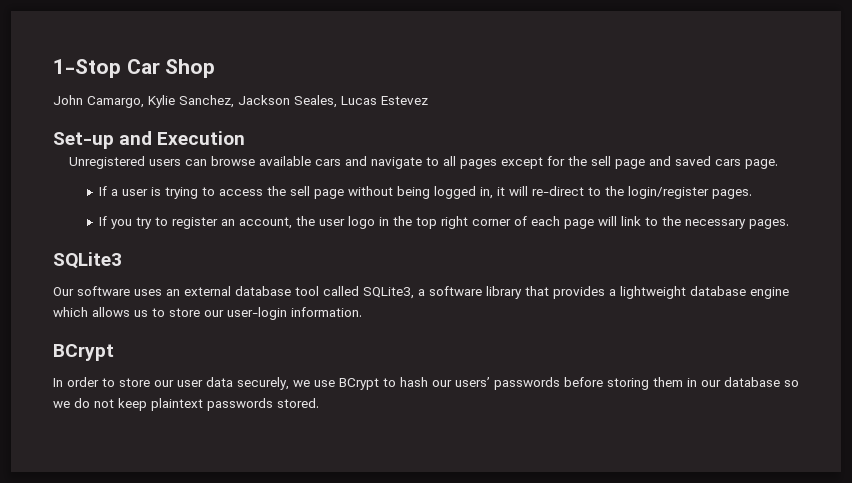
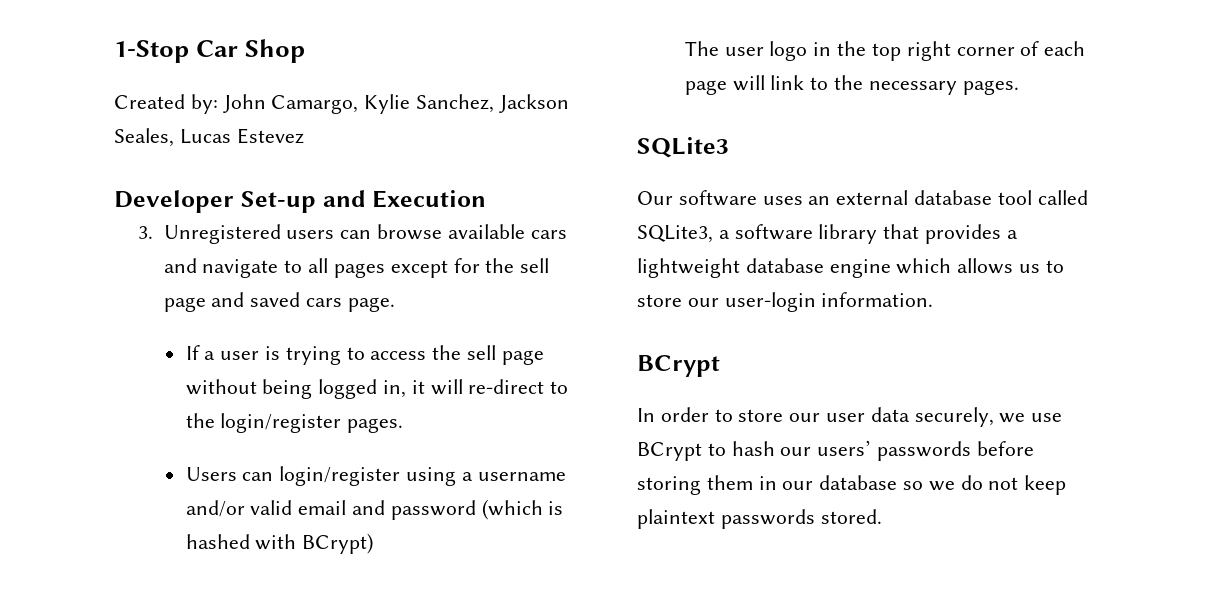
- John Camargo, Kylie Sanchez, Jackson Seales, Lucas Estevez
+ Created by: John Camargo, Kylie Sanchez, Jackson Seales, Lucas Estevez
- Set-up and Execution
+ Developer Set-up and Execution
- Unregistered users can browse available cars and navigate to all pages except for the sell page and saved cars page.
+ 3. Unregistered users can browse available cars and navigate to all pages except for the sell page and saved cars page.
- If you try to register an account, the user logo in the top right corner of each page will link to the necessary pages.
+ Users can login/register using a username and/or valid email and password (which is hashed with BCrypt)
+ The user logo in the top right corner of each page will link to the necessary pages.

